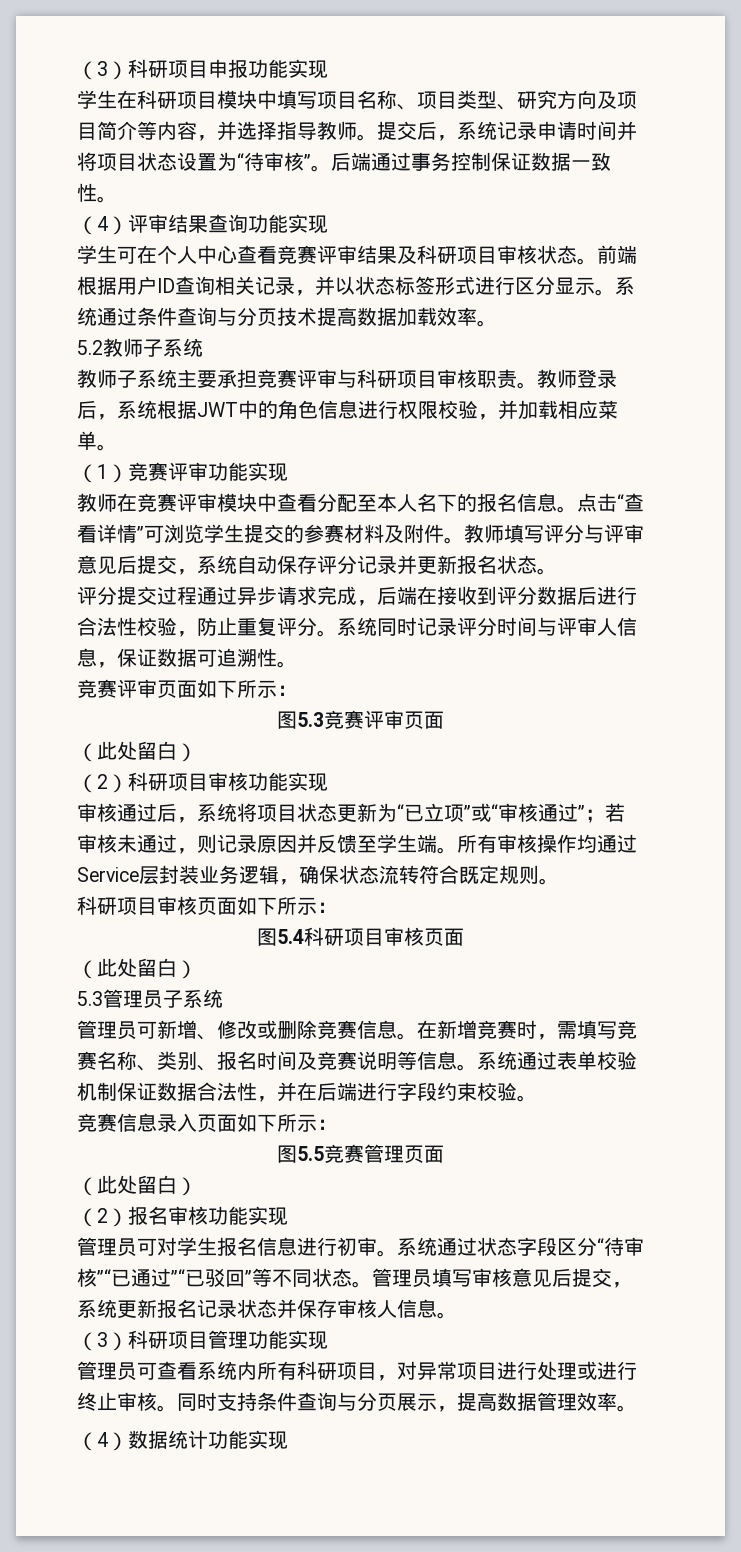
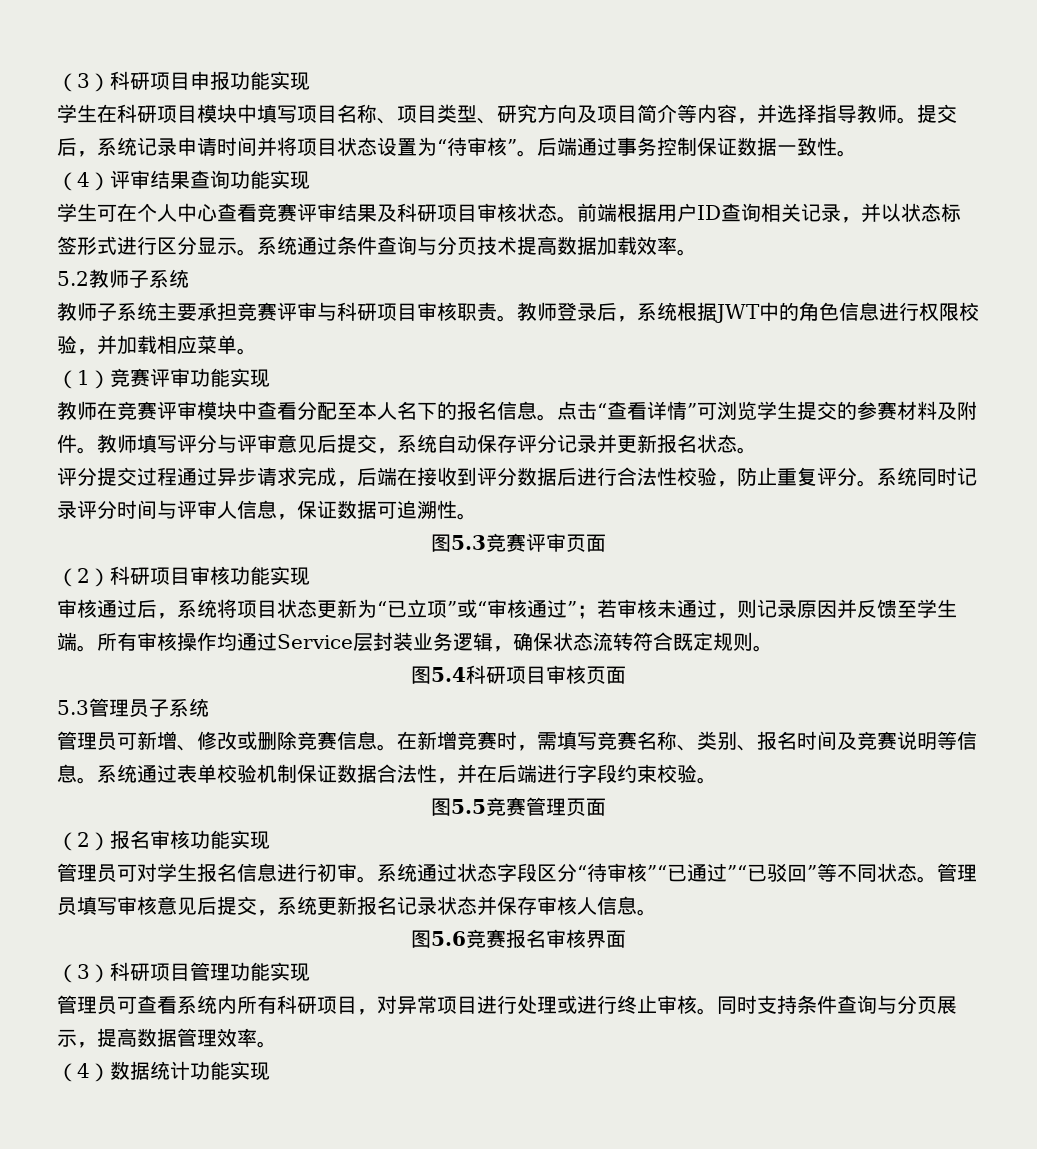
- 竞赛评审页面如下所示：
  图5.3竞赛评审页面
- （此处留白）
- 科研项目审核页面如下所示：
  图5.4科研项目审核页面
- （此处留白）
- 竞赛信息录入页面如下所示：
  图5.5竞赛管理页面
- （此处留白）
+ 图5.6竞赛报名审核界面

